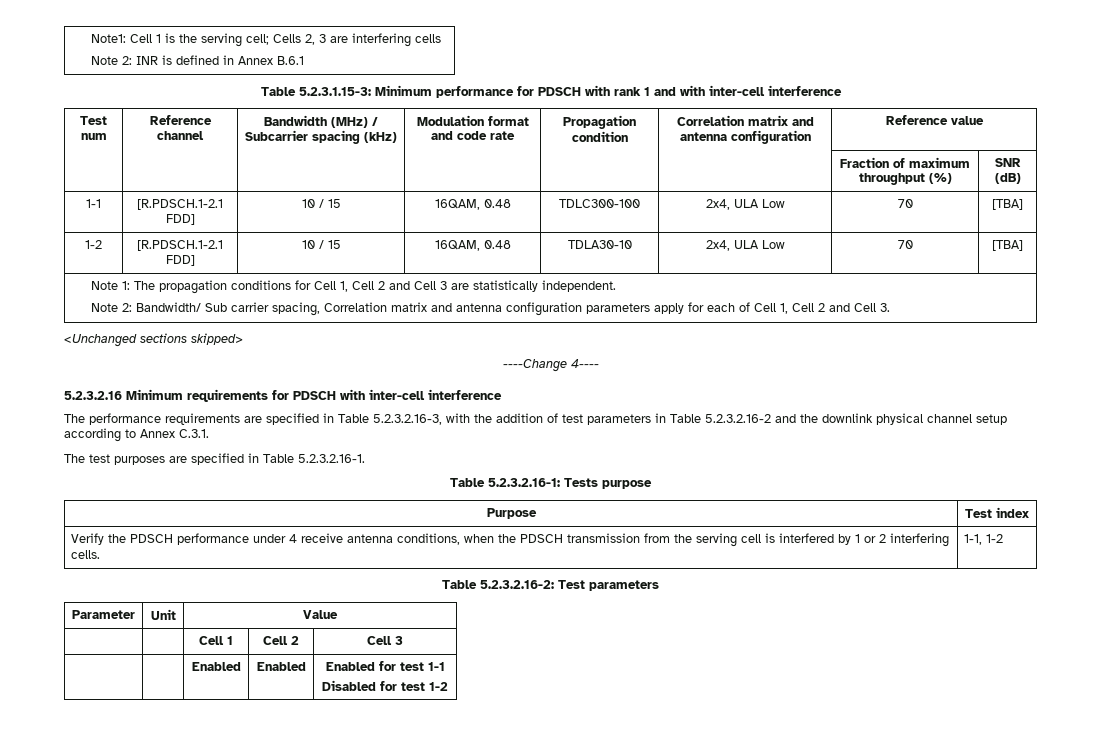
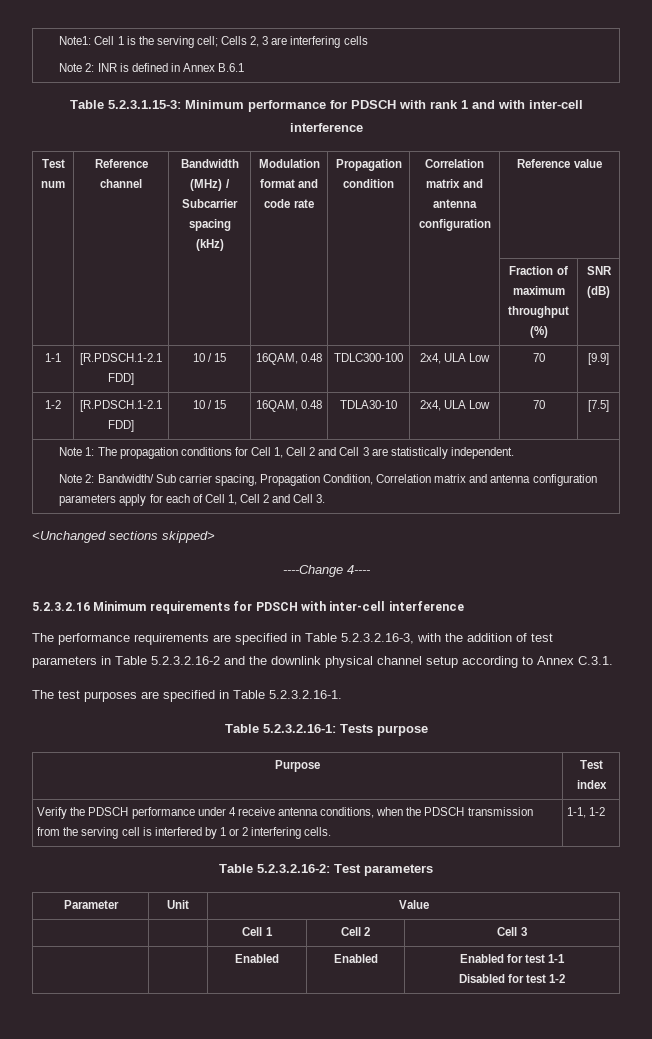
- 1-1 | [R.PDSCH.1-2.1 FDD] | 10 / 15 | 16QAM, 0.48 | TDLC300-100 | 2x4, ULA Low | 70 | [TBA]
+ 1-1 | [R.PDSCH.1-2.1 FDD] | 10 / 15 | 16QAM, 0.48 | TDLC300-100 | 2x4, ULA Low | 70 | [9.9]
- 1-2 | [R.PDSCH.1-2.1 FDD] | 10 / 15 | 16QAM, 0.48 | TDLA30-10 | 2x4, ULA Low | 70 | [TBA]
+ 1-2 | [R.PDSCH.1-2.1 FDD] | 10 / 15 | 16QAM, 0.48 | TDLA30-10 | 2x4, ULA Low | 70 | [7.5]
- Note 2: Bandwidth/ Sub carrier spacing, Correlation matrix and antenna configuration parameters apply for each of Cell 1, Cell 2 and Cell 3.
+ Note 2: Bandwidth/ Sub carrier spacing, Propagation Condition, Correlation matrix and antenna configuration parameters apply for each of Cell 1, Cell 2 and Cell 3.

